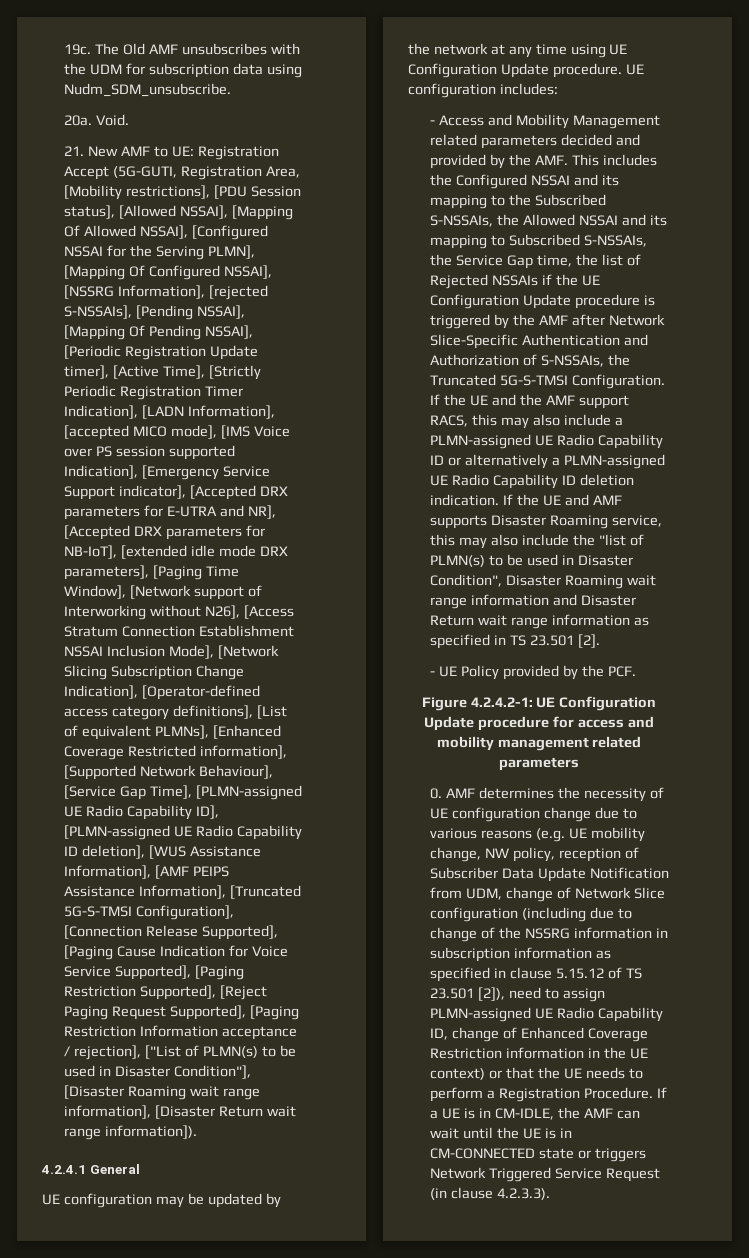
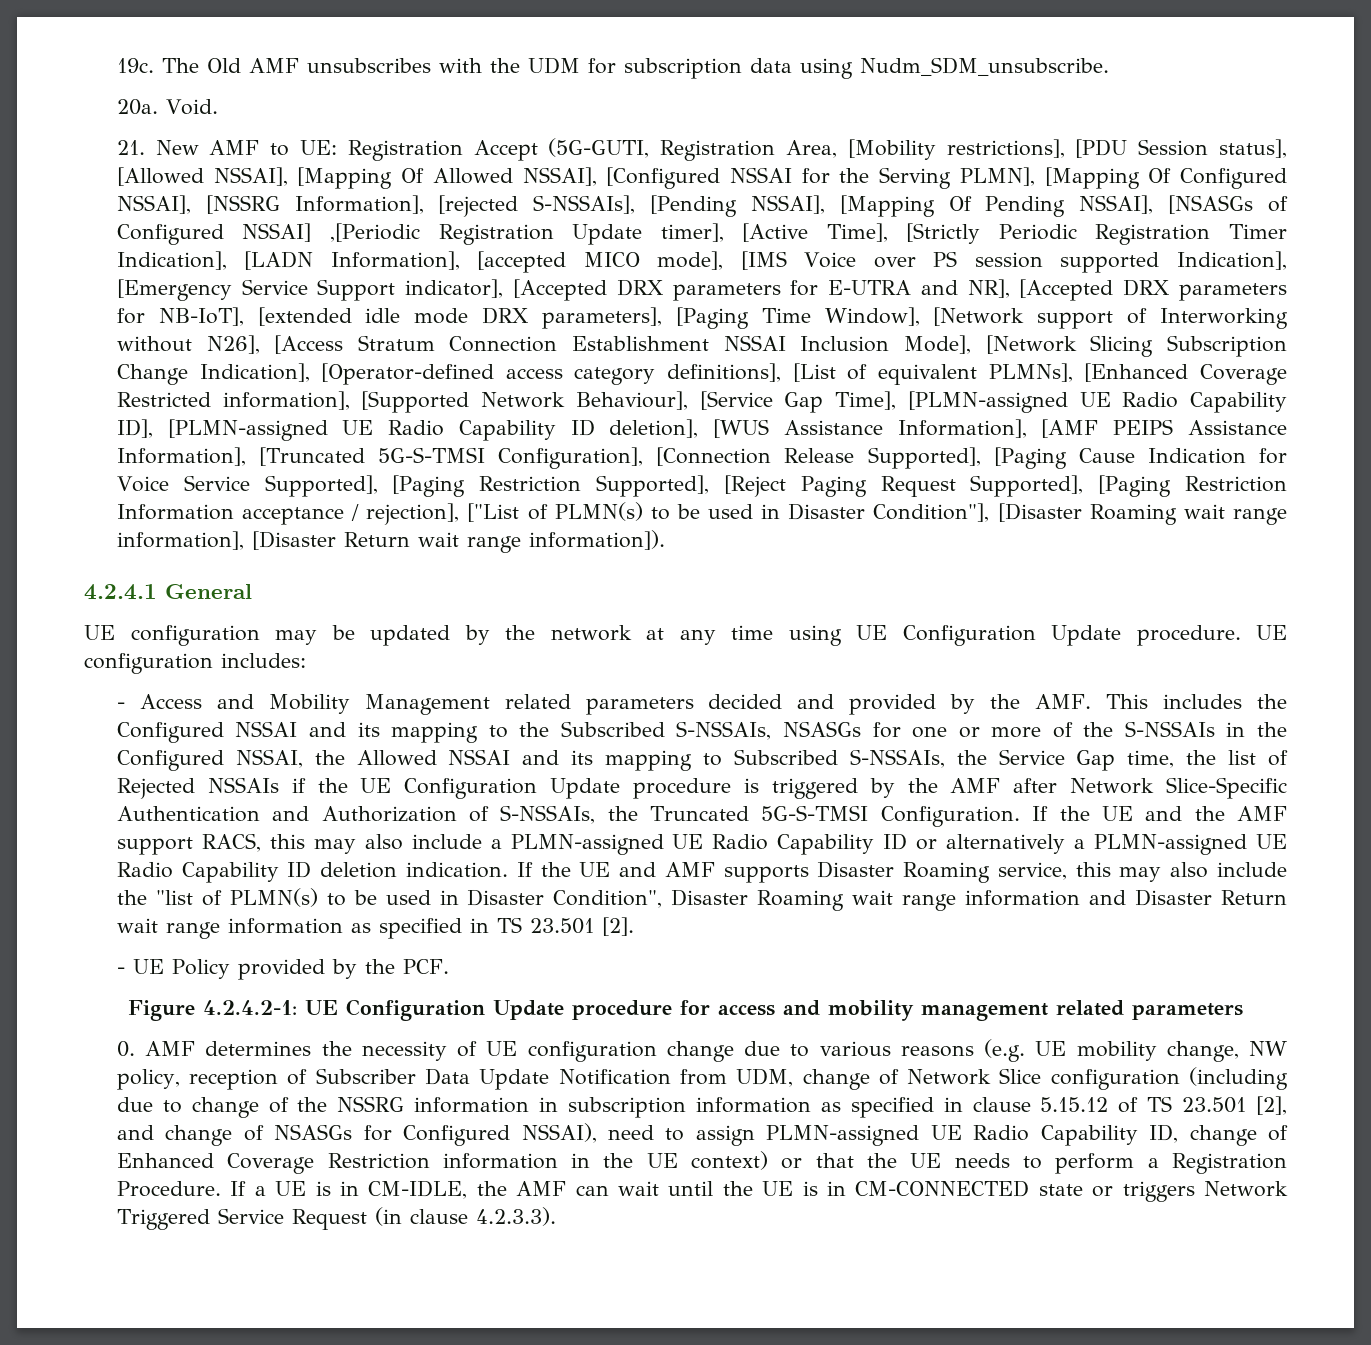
- Registration Accept (5G-GUTI, Registration Area, [Mobility restrictions], [PDU Session status], [Allowed NSSAI], [Mapping Of Allowed NSSAI], [Configured NSSAI for the Serving PLMN], [Mapping Of Configured NSSAI], [NSSRG Information], [rejected S-NSSAIs], [Pending NSSAI], [Mapping Of Pending NSSAI], [Periodic Registration Update timer], [Active Time], [Strictly Periodic Registration Timer Indication], [LADN Information], [accepted MICO mode], [IMS Voice over PS session supported Indication], [Emergency Service Support indicator], [Accepted DRX parameters for E-UTRA and NR], [Accepted DRX parameters for NB-IoT], [extended idle mode DRX parameters], [Paging Time Window], [Network support of Interworking without N26], [Access Stratum Connection Establishment NSSAI Inclusion Mode], [Network Slicing Subscription Change Indication], [Operator-defined access category definitions], [List of equivalent PLMNs], [Enhanced Coverage Restricted information], [Supported Network Behaviour], [Service Gap Time], [PLMN-assigned UE Radio Capability ID], [PLMN-assigned UE Radio Capability ID deletion], [WUS Assistance Information], [AMF PEIPS Assistance Information], [Truncated 5G-S-TMSI Configuration], [Connection Release Supported], [Paging Cause Indication for Voice Service Supported], [Paging Restriction Supported], [Reject Paging Request Supported], [Paging Restriction Information acceptance / rejection], ["List of PLMN(s) to be used in Disaster Condition"], [Disaster Roaming wait range information], [Disaster Return wait range information]).
+ Registration Accept (5G-GUTI, Registration Area, [Mobility restrictions], [PDU Session status], [Allowed NSSAI], [Mapping Of Allowed NSSAI], [Configured NSSAI for the Serving PLMN], [Mapping Of Configured NSSAI], [NSSRG Information], [rejected S-NSSAIs], [Pending NSSAI], [Mapping Of Pending NSSAI], [NSASGs of Configured NSSAI] ,[Periodic Registration Update timer], [Active Time], [Strictly Periodic Registration Timer Indication], [LADN Information], [accepted MICO mode], [IMS Voice over PS session supported Indication], [Emergency Service Support indicator], [Accepted DRX parameters for E-UTRA and NR], [Accepted DRX parameters for NB-IoT], [extended idle mode DRX parameters], [Paging Time Window], [Network support of Interworking without N26], [Access Stratum Connection Establishment NSSAI Inclusion Mode], [Network Slicing Subscription Change Indication], [Operator-defined access category definitions], [List of equivalent PLMNs], [Enhanced Coverage Restricted information], [Supported Network Behaviour], [Service Gap Time], [PLMN-assigned UE Radio Capability ID], [PLMN-assigned UE Radio Capability ID deletion], [WUS Assistance Information], [AMF PEIPS Assistance Information], [Truncated 5G-S-TMSI Configuration], [Connection Release Supported], [Paging Cause Indication for Voice Service Supported], [Paging Restriction Supported], [Reject Paging Request Supported], [Paging Restriction Information acceptance / rejection], ["List of PLMN(s) to be used in Disaster Condition"], [Disaster Roaming wait range information], [Disaster Return wait range information]).
- - Access and Mobility Management related parameters decided and provided by the AMF. This includes the Configured NSSAI and its mapping to the Subscribed S-NSSAIs, the Allowed NSSAI and its mapping to Subscribed S-NSSAIs, the Service Gap time, the list of Rejected NSSAIs if the UE Configuration Update procedure is triggered by the AMF after Network Slice-Specific Authentication and Authorization of S-NSSAIs, the Truncated 5G-S-TMSI Configuration.
+ - Access and Mobility Management related parameters decided and provided by the AMF. This includes the Configured NSSAI and its mapping to the Subscribed S-NSSAIs, NSASGs for one or more of the S-NSSAIs in the Configured NSSAI, the Allowed NSSAI and its mapping to Subscribed S-NSSAIs, the Service Gap time, the list of Rejected NSSAIs if the UE Configuration Update procedure is triggered by the AMF after Network Slice-Specific Authentication and Authorization of S-NSSAIs, the Truncated 5G-S-TMSI Configuration.
- 0. AMF determines the necessity of UE configuration change due to various reasons (e.g. UE mobility change, NW policy, reception of Subscriber Data Update Notification from UDM, change of Network Slice configuration (including due to change of the NSSRG information in subscription information as specified in clause 5.15.12 of TS 23.501 [2]), need to assign PLMN-assigned UE Radio Capability ID, change of Enhanced Coverage Restriction information in the UE context) or that the UE needs to perform a Registration Procedure.
+ 0. AMF determines the necessity of UE configuration change due to various reasons (e.g. UE mobility change, NW policy, reception of Subscriber Data Update Notification from UDM, change of Network Slice configuration (including due to change of the NSSRG information in subscription information as specified in clause 5.15.12 of TS 23.501 [2], and change of NSASGs for Configured NSSAI), need to assign PLMN-assigned UE Radio Capability ID, change of Enhanced Coverage Restriction information in the UE context) or that the UE needs to perform a Registration Procedure.

